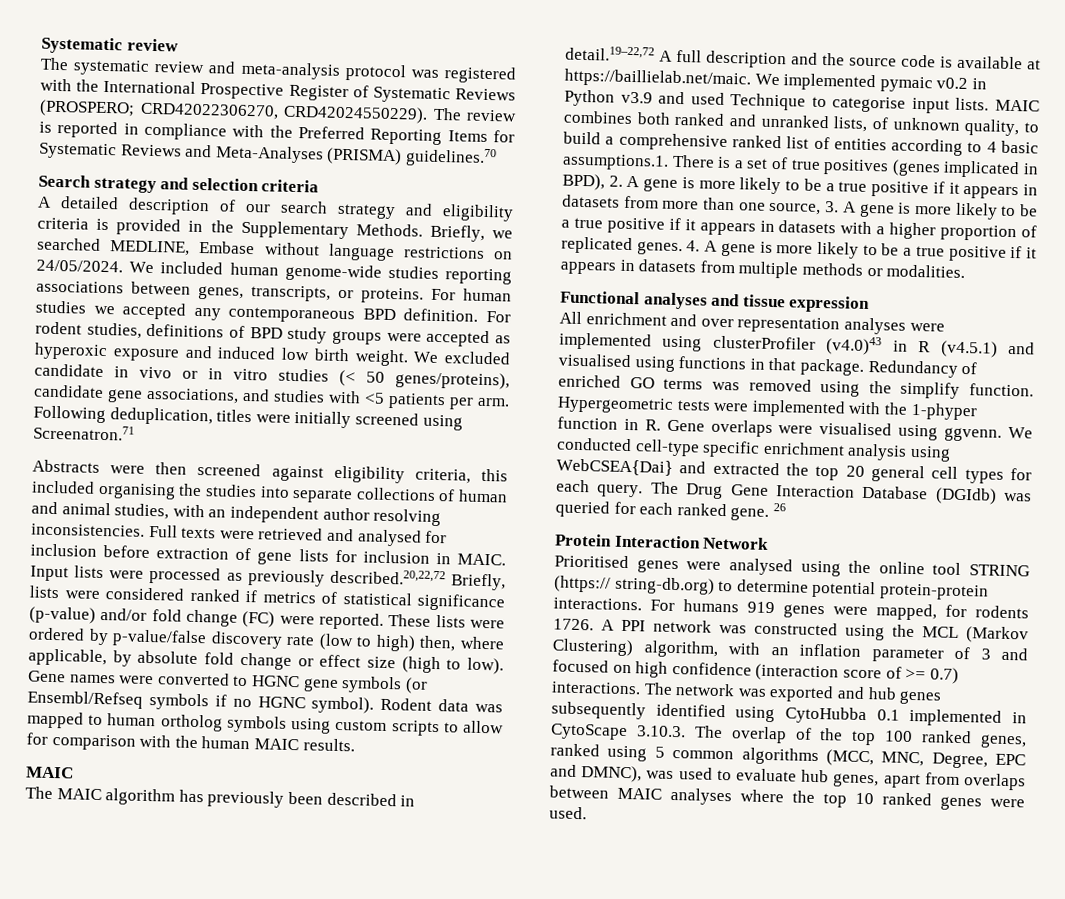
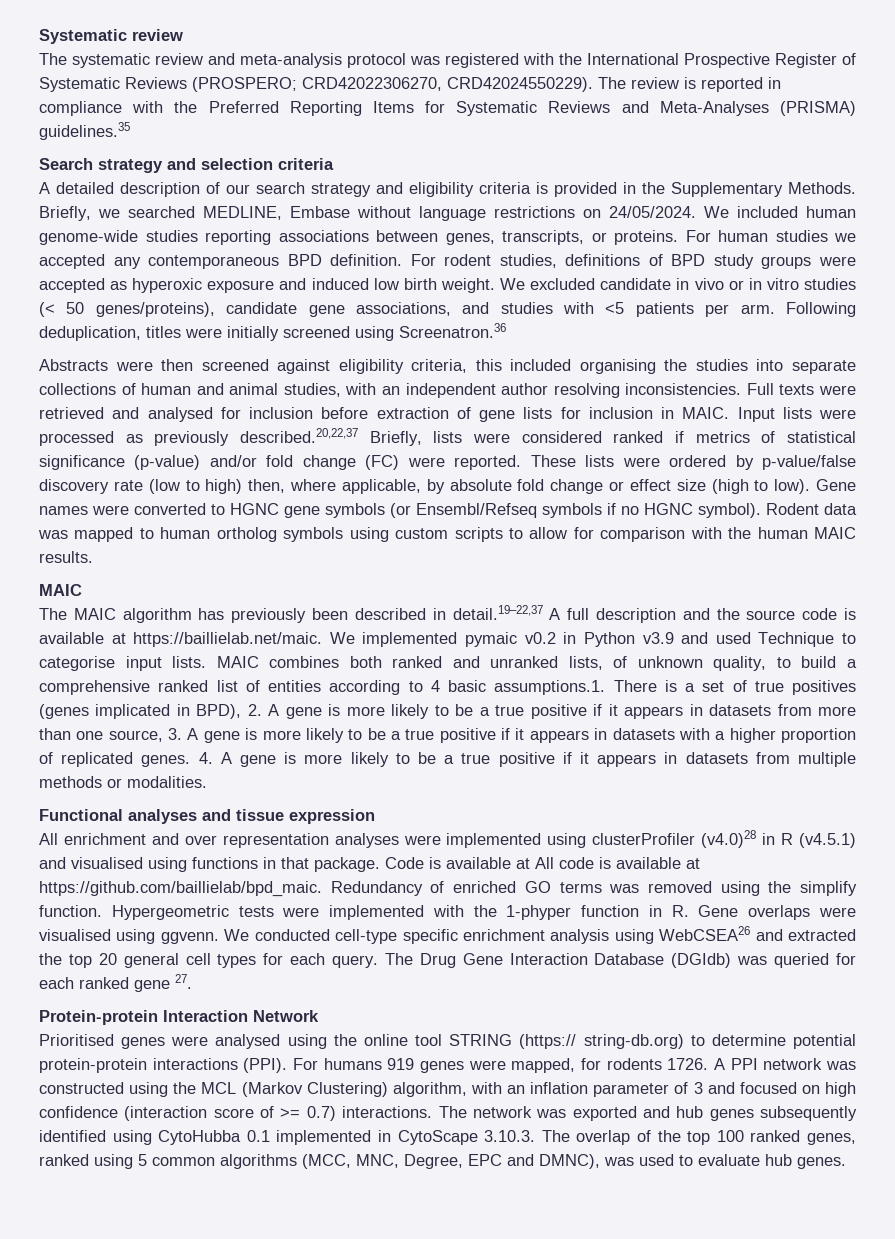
- The review is reported in compliance with the Preferred Reporting Items for Systematic Reviews and Meta-Analyses (PRISMA) guidelines.70
+ The review is reported in compliance with the Preferred Reporting Items for Systematic Reviews and Meta-Analyses (PRISMA) guidelines.35
- Following deduplication, titles were initially screened using Screenatron.71
+ Following deduplication, titles were initially screened using Screenatron.36
- Input lists were processed as previously described.20,22,72 Briefly, lists were considered ranked if metrics of statistical significance (p-value) and/or fold change (FC) were reported.
+ Input lists were processed as previously described.20,22,37 Briefly, lists were considered ranked if metrics of statistical significance (p-value) and/or fold change (FC) were reported.
- The MAIC algorithm has previously been described in detail.19–22,72 A full description and the source code is available at https://baillielab.net/maic. We implemented pymaic v0.2 in Python v3.9 and used Technique to categorise input lists.
+ The MAIC algorithm has previously been described in detail.19–22,37 A full description and the source code is available at https://baillielab.net/maic. We implemented pymaic v0.2 in Python v3.9 and used Technique to categorise input lists.
- All enrichment and over representation analyses were implemented using clusterProfiler (v4.0)43 in R (v4.5.1) and visualised using functions in that package.
+ All enrichment and over representation analyses were implemented using clusterProfiler (v4.0)28 in R (v4.5.1) and visualised using functions in that package.
- Redundancy of enriched GO terms was removed using the simplify function.
+ Code is available at All code is available at https://github.com/baillielab/bpd_maic. Redundancy of enriched GO terms was removed using the simplify function.
- We conducted cell-type specific enrichment analysis using WebCSEA{Dai} and extracted the top 20 general cell types for each query.
+ We conducted cell-type specific enrichment analysis using WebCSEA26 and extracted the top 20 general cell types for each query.
- The Drug Gene Interaction Database (DGIdb) was queried for each ranked gene. 26
- Protein Interaction Network
+ The Drug Gene Interaction Database (DGIdb) was queried for each ranked gene 27.
+ Protein-protein Interaction Network
- Prioritised genes were analysed using the online tool STRING (https:// string-db.org) to determine potential protein-protein interactions.
+ Prioritised genes were analysed using the online tool STRING (https:// string-db.org) to determine potential protein-protein interactions (PPI).
- The network was exported and hub genes subsequently identified using CytoHubba 0.1 implemented in CytoScape 3.10.3. The overlap of the top 100 ranked genes, ranked using 5 common algorithms (MCC, MNC, Degree, EPC and DMNC), was used to evaluate hub genes, apart from overlaps between MAIC analyses where the top 10 ranked genes were used.
+ The network was exported and hub genes subsequently identified using CytoHubba 0.1 implemented in CytoScape 3.10.3. The overlap of the top 100 ranked genes, ranked using 5 common algorithms (MCC, MNC, Degree, EPC and DMNC), was used to evaluate hub genes.

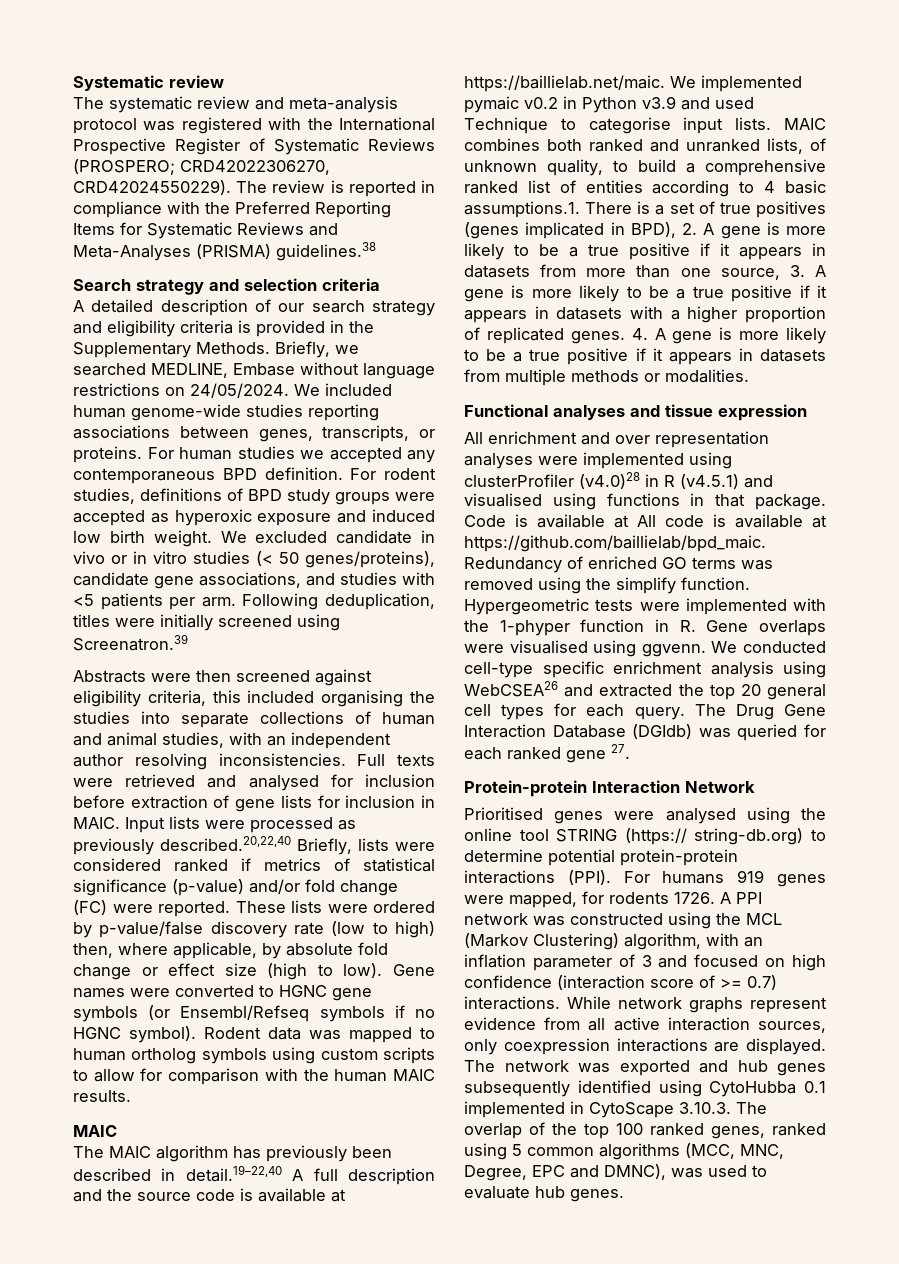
- The review is reported in compliance with the Preferred Reporting Items for Systematic Reviews and Meta-Analyses (PRISMA) guidelines.35
+ The review is reported in compliance with the Preferred Reporting Items for Systematic Reviews and Meta-Analyses (PRISMA) guidelines.38
- Following deduplication, titles were initially screened using Screenatron.36
+ Following deduplication, titles were initially screened using Screenatron.39
- Input lists were processed as previously described.20,22,37 Briefly, lists were considered ranked if metrics of statistical significance (p-value) and/or fold change (FC) were reported.
+ Input lists were processed as previously described.20,22,40 Briefly, lists were considered ranked if metrics of statistical significance (p-value) and/or fold change (FC) were reported.
- The MAIC algorithm has previously been described in detail.19–22,37 A full description and the source code is available at https://baillielab.net/maic. We implemented pymaic v0.2 in Python v3.9 and used Technique to categorise input lists.
+ The MAIC algorithm has previously been described in detail.19–22,40 A full description and the source code is available at https://baillielab.net/maic. We implemented pymaic v0.2 in Python v3.9 and used Technique to categorise input lists.
+ While network graphs represent evidence from all active interaction sources, only coexpression interactions are displayed.

